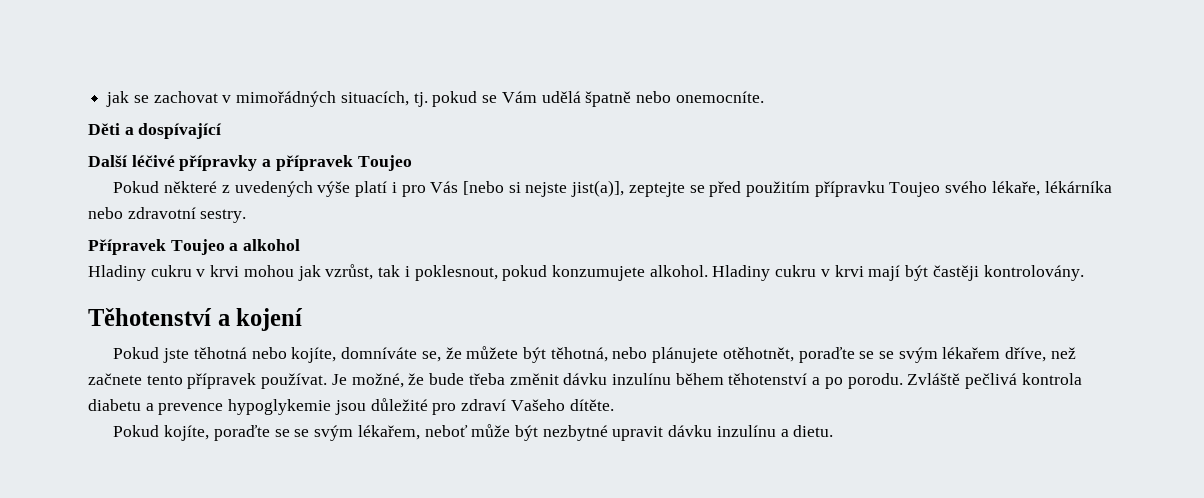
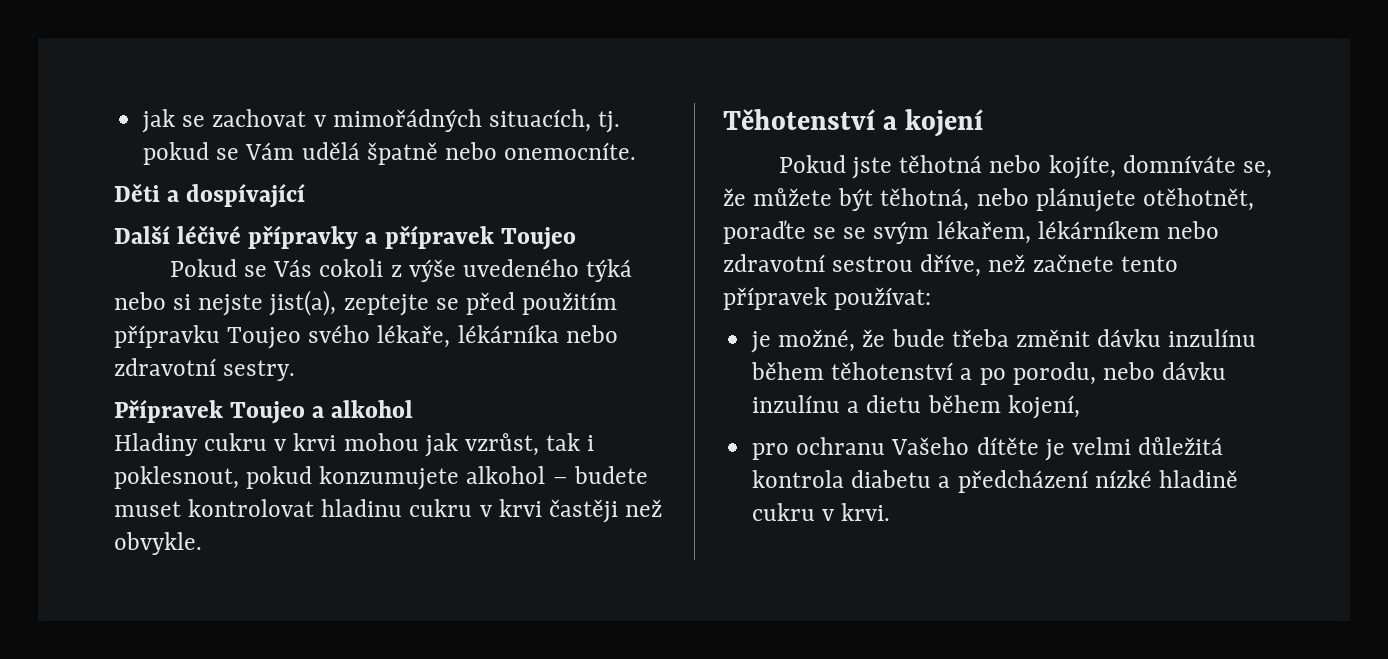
- Pokud některé z uvedených výše platí i pro Vás [nebo si nejste jist(a)], zeptejte se před použitím přípravku Toujeo svého lékaře, lékárníka nebo zdravotní sestry.
+ Pokud se Vás cokoli z výše uvedeného týká nebo si nejste jist(a), zeptejte se před použitím přípravku Toujeo svého lékaře, lékárníka nebo zdravotní sestry.
- Hladiny cukru v krvi mohou jak vzrůst, tak i poklesnout, pokud konzumujete alkohol. Hladiny cukru v krvi mají být častěji kontrolovány.
+ Hladiny cukru v krvi mohou jak vzrůst, tak i poklesnout, pokud konzumujete alkohol – budete muset kontrolovat hladinu cukru v krvi častěji než obvykle.
- Pokud jste těhotná nebo kojíte, domníváte se, že můžete být těhotná, nebo plánujete otěhotnět, poraďte se se svým lékařem dříve, než začnete tento přípravek používat. Je možné, že bude třeba změnit dávku inzulínu během těhotenství a po porodu. Zvláště pečlivá kontrola diabetu a prevence hypoglykemie jsou důležité pro zdraví Vašeho dítěte.
- Pokud kojíte, poraďte se se svým lékařem, neboť může být nezbytné upravit dávku inzulínu a dietu.
+ Pokud jste těhotná nebo kojíte, domníváte se, že můžete být těhotná, nebo plánujete otěhotnět, poraďte se se svým lékařem, lékárníkem nebo zdravotní sestrou dříve, než začnete tento přípravek používat:
+ je možné, že bude třeba změnit dávku inzulínu během těhotenství a po porodu, nebo dávku inzulínu a dietu během kojení,
+ pro ochranu Vašeho dítěte je velmi důležitá kontrola diabetu a předcházení nízké hladině cukru v krvi.

